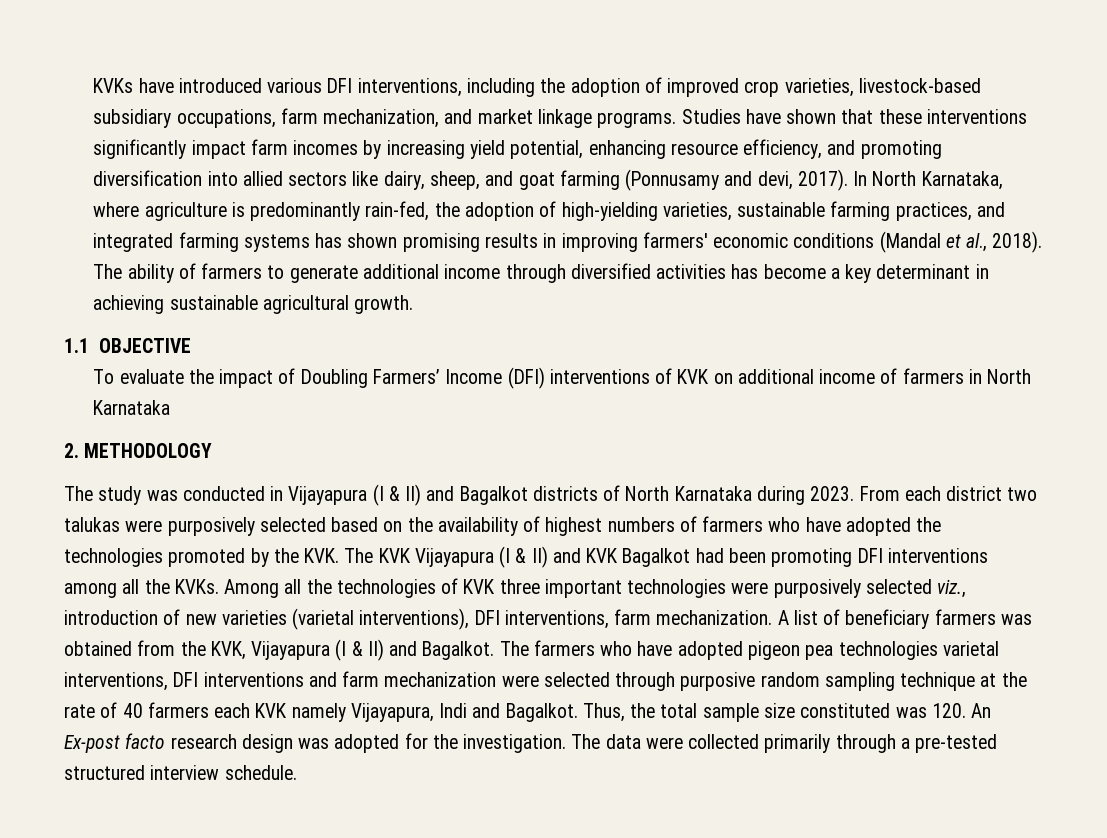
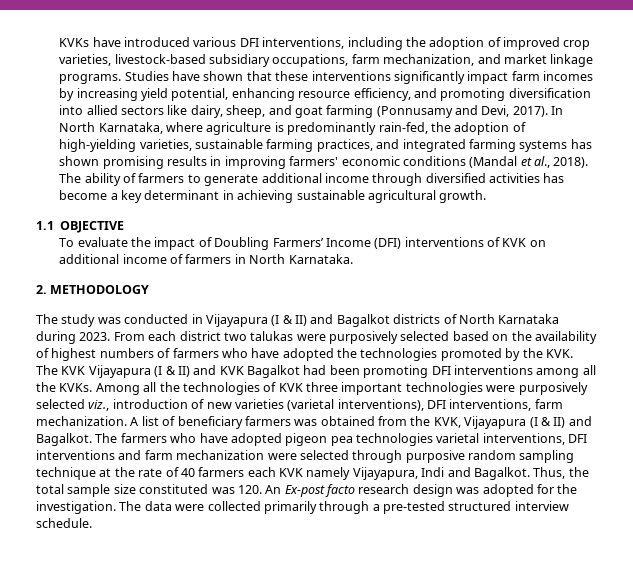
- Studies have shown that these interventions significantly impact farm incomes by increasing yield potential, enhancing resource efficiency, and promoting diversification into allied sectors like dairy, sheep, and goat farming (Ponnusamy and devi, 2017).
+ Studies have shown that these interventions significantly impact farm incomes by increasing yield potential, enhancing resource efficiency, and promoting diversification into allied sectors like dairy, sheep, and goat farming (Ponnusamy and Devi, 2017).
- To evaluate the impact of Doubling Farmers’ Income (DFI) interventions of KVK on additional income of farmers in North Karnataka
+ To evaluate the impact of Doubling Farmers’ Income (DFI) interventions of KVK on additional income of farmers in North Karnataka.

